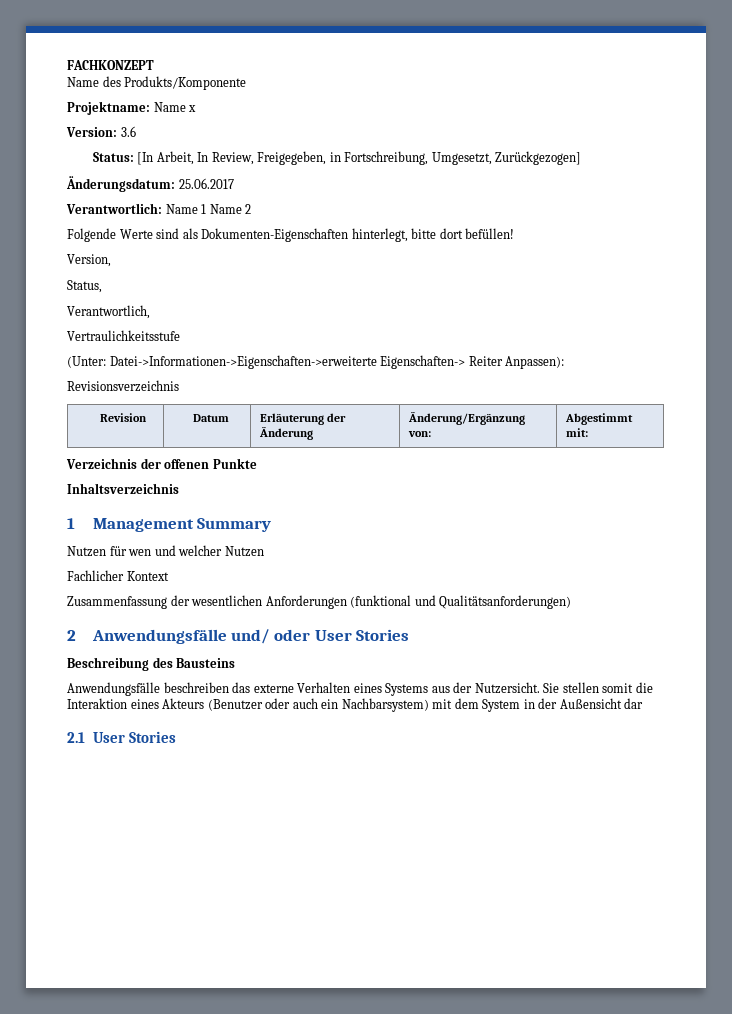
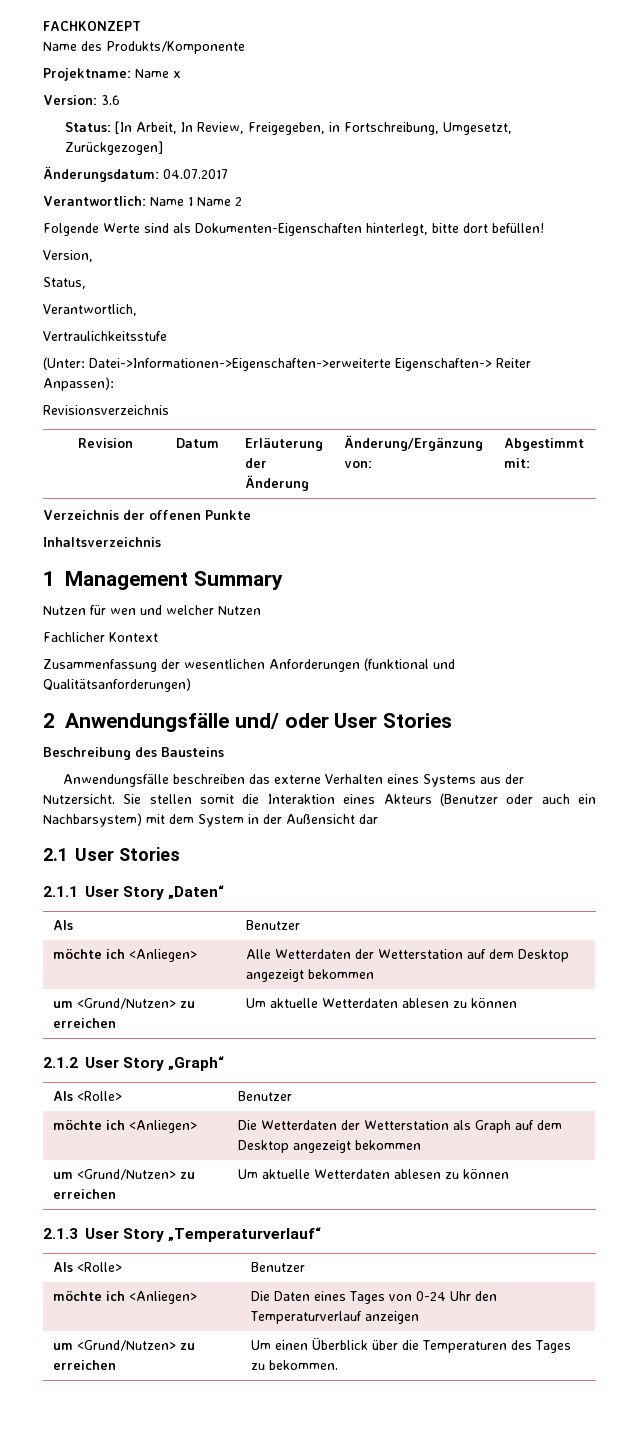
- Änderungsdatum: 25.06.2017
+ Änderungsdatum: 04.07.2017
+ 2.1.1 User Story „Daten“
+ Als | Benutzer
+ möchte ich <Anliegen> | Alle Wetterdaten der Wetterstation auf dem Desktop angezeigt bekommen
+ um <Grund/Nutzen> zu erreichen | Um aktuelle Wetterdaten ablesen zu können
+ 2.1.2 User Story „Graph“
+ Als <Rolle> | Benutzer
+ möchte ich <Anliegen> | Die Wetterdaten der Wetterstation als Graph auf dem Desktop angezeigt bekommen
+ um <Grund/Nutzen> zu erreichen | Um aktuelle Wetterdaten ablesen zu können
+ 2.1.3 User Story „Temperaturverlauf“
+ Als <Rolle> | Benutzer
+ möchte ich <Anliegen> | Die Daten eines Tages von 0-24 Uhr den Temperaturverlauf anzeigen
+ um <Grund/Nutzen> zu erreichen | Um einen Überblick über die Temperaturen des Tages zu bekommen.

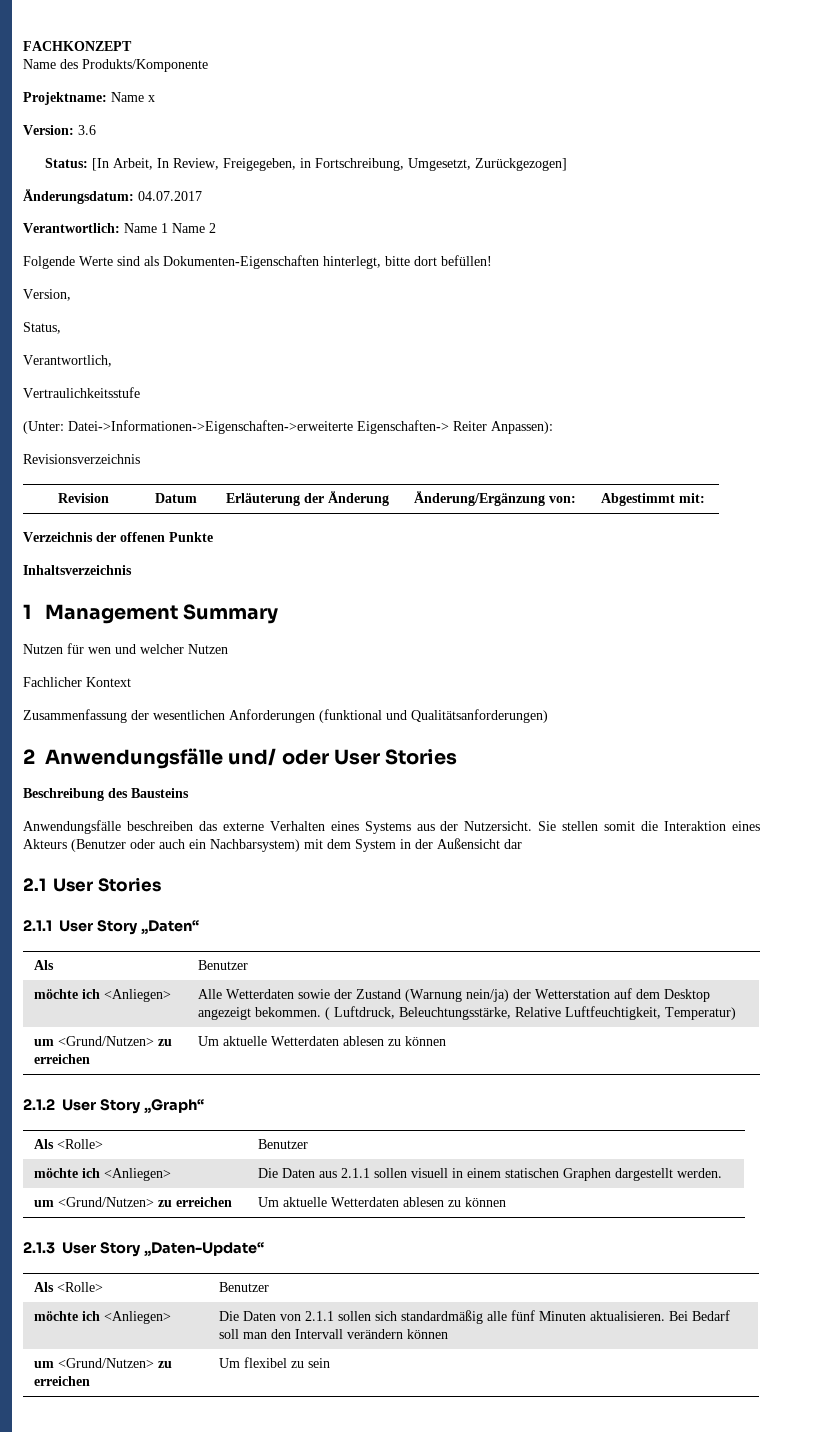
- möchte ich <Anliegen> | Alle Wetterdaten der Wetterstation auf dem Desktop angezeigt bekommen
+ möchte ich <Anliegen> | Alle Wetterdaten sowie der Zustand (Warnung nein/ja) der Wetterstation auf dem Desktop angezeigt bekommen. ( Luftdruck, Beleuchtungsstärke, Relative Luftfeuchtigkeit, Temperatur)
- möchte ich <Anliegen> | Die Wetterdaten der Wetterstation als Graph auf dem Desktop angezeigt bekommen
+ möchte ich <Anliegen> | Die Daten aus 2.1.1 sollen visuell in einem statischen Graphen dargestellt werden.
- 2.1.3 User Story „Temperaturverlauf“
+ 2.1.3 User Story „Daten-Update“
  Als <Rolle> | Benutzer
- möchte ich <Anliegen> | Die Daten eines Tages von 0-24 Uhr den Temperaturverlauf anzeigen
- um <Grund/Nutzen> zu erreichen | Um einen Überblick über die Temperaturen des Tages zu bekommen.
+ möchte ich <Anliegen> | Die Daten von 2.1.1 sollen sich standardmäßig alle fünf Minuten aktualisieren. Bei Bedarf soll man den Intervall verändern können
+ um <Grund/Nutzen> zu erreichen | Um flexibel zu sein

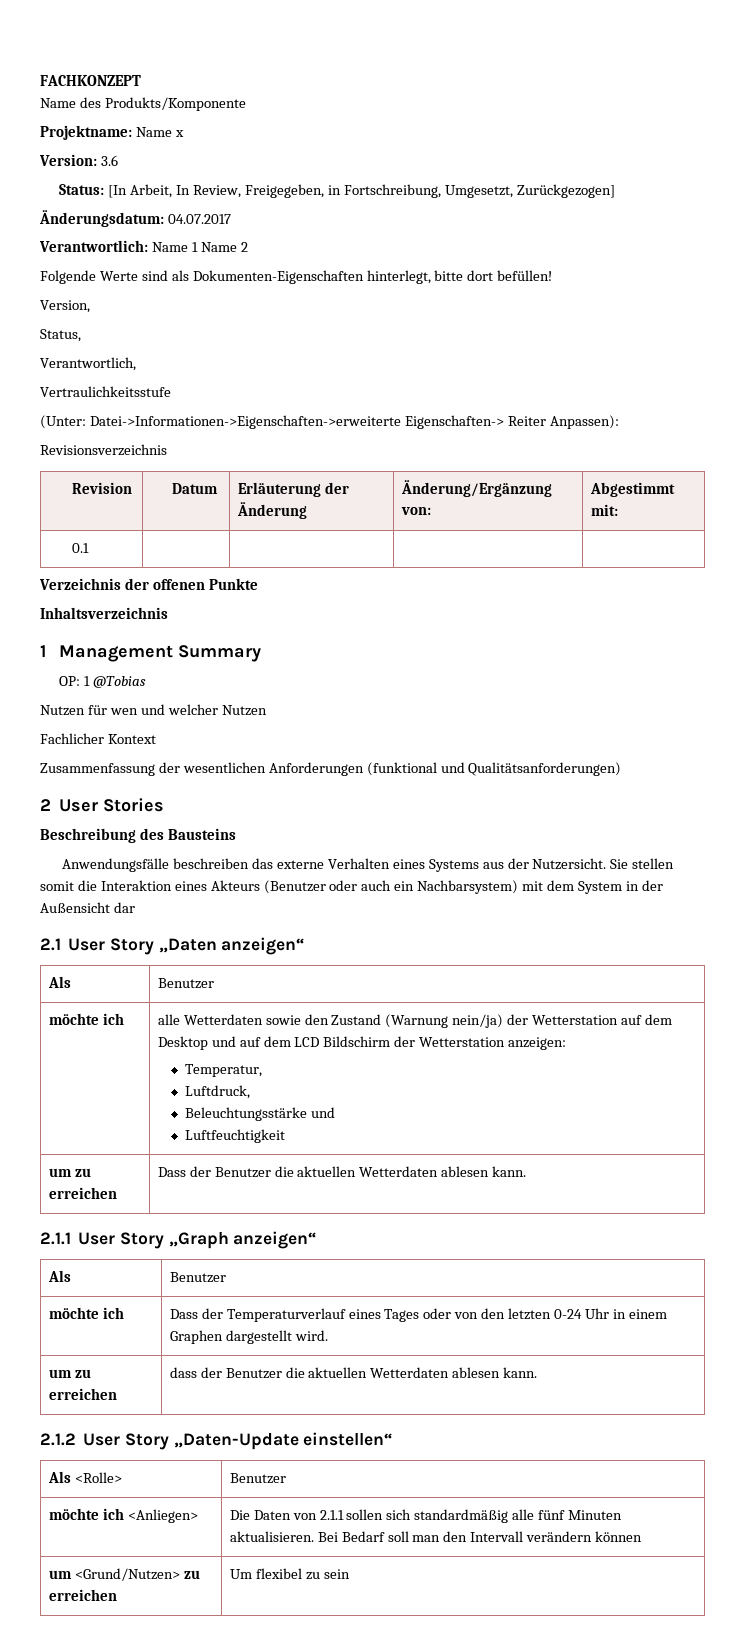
+ 0.1 | | | |
+ OP: 1 @Tobias
- 2 Anwendungsfälle und/ oder User Stories
+ 2 User Stories
- 2.1 User Stories
- 2.1.1 User Story „Daten“
+ 2.1 User Story „Daten anzeigen“
  Als | Benutzer
- möchte ich <Anliegen> | Alle Wetterdaten sowie der Zustand (Warnung nein/ja) der Wetterstation auf dem Desktop angezeigt bekommen. ( Luftdruck, Beleuchtungsstärke, Relative Luftfeuchtigkeit, Temperatur)
- um <Grund/Nutzen> zu erreichen | Um aktuelle Wetterdaten ablesen zu können
- 2.1.2 User Story „Graph“
- Als <Rolle> | Benutzer
- möchte ich <Anliegen> | Die Daten aus 2.1.1 sollen visuell in einem statischen Graphen dargestellt werden.
- um <Grund/Nutzen> zu erreichen | Um aktuelle Wetterdaten ablesen zu können
- 2.1.3 User Story „Daten-Update“
+ möchte ich | alle Wetterdaten sowie den Zustand (Warnung nein/ja) der Wetterstation auf dem Desktop und auf dem LCD Bildschirm der Wetterstation anzeigen:
+ Temperatur,
+ Luftdruck,
+ Beleuchtungsstärke und
+ Luftfeuchtigkeit
+ um zu erreichen | Dass der Benutzer die aktuellen Wetterdaten ablesen kann.
+ 2.1.1 User Story „Graph anzeigen“
+ Als | Benutzer
+ möchte ich | Dass der Temperaturverlauf eines Tages oder von den letzten 0-24 Uhr in einem Graphen dargestellt wird.
+ um zu erreichen | dass der Benutzer die aktuellen Wetterdaten ablesen kann.
+ 2.1.2 User Story „Daten-Update einstellen“

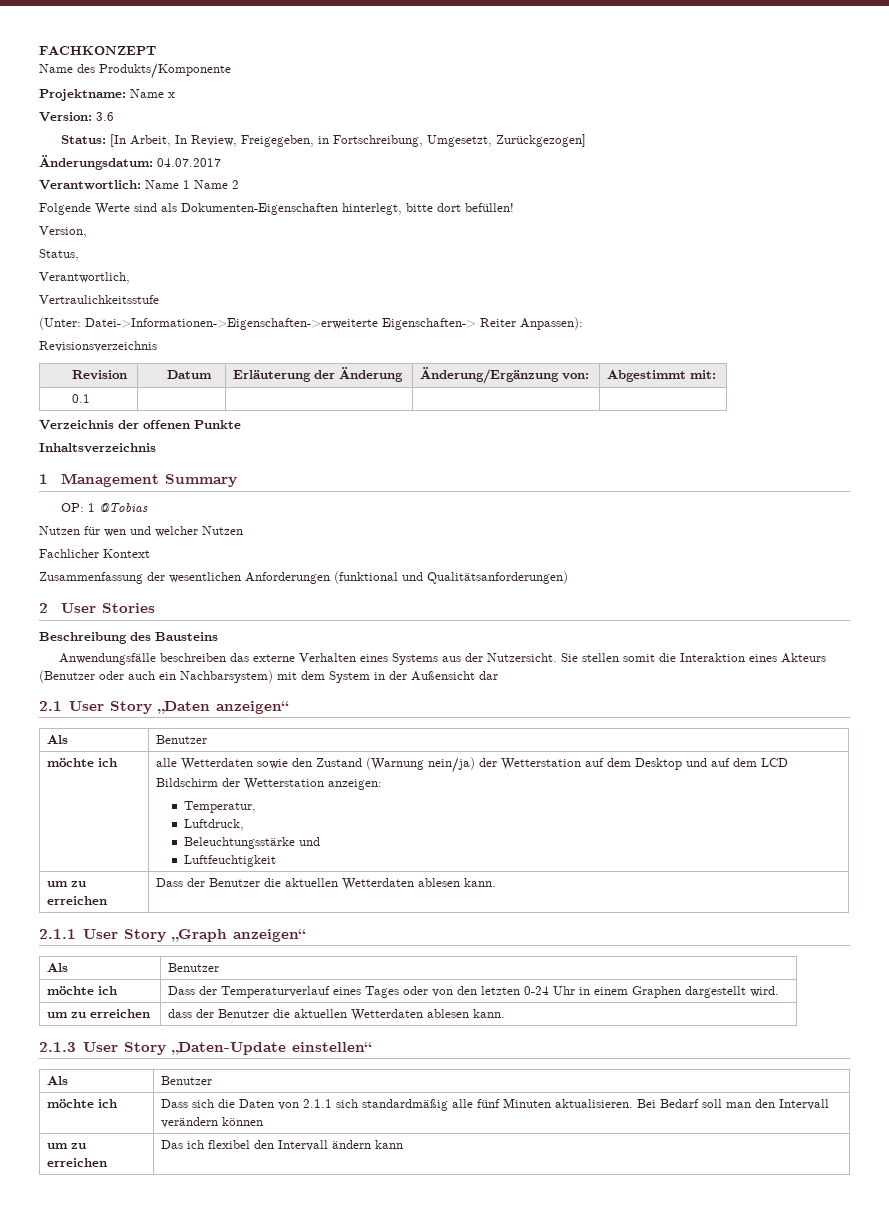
- 2.1.2 User Story „Daten-Update einstellen“
- Als <Rolle> | Benutzer
- möchte ich <Anliegen> | Die Daten von 2.1.1 sollen sich standardmäßig alle fünf Minuten aktualisieren. Bei Bedarf soll man den Intervall verändern können
+ 2.1.3 User Story „Daten-Update einstellen“
+ Als | Benutzer
+ möchte ich | Dass sich die Daten von 2.1.1 sich standardmäßig alle fünf Minuten aktualisieren. Bei Bedarf soll man den Intervall verändern können
- um <Grund/Nutzen> zu erreichen | Um flexibel zu sein
+ um zu erreichen | Das ich flexibel den Intervall ändern kann

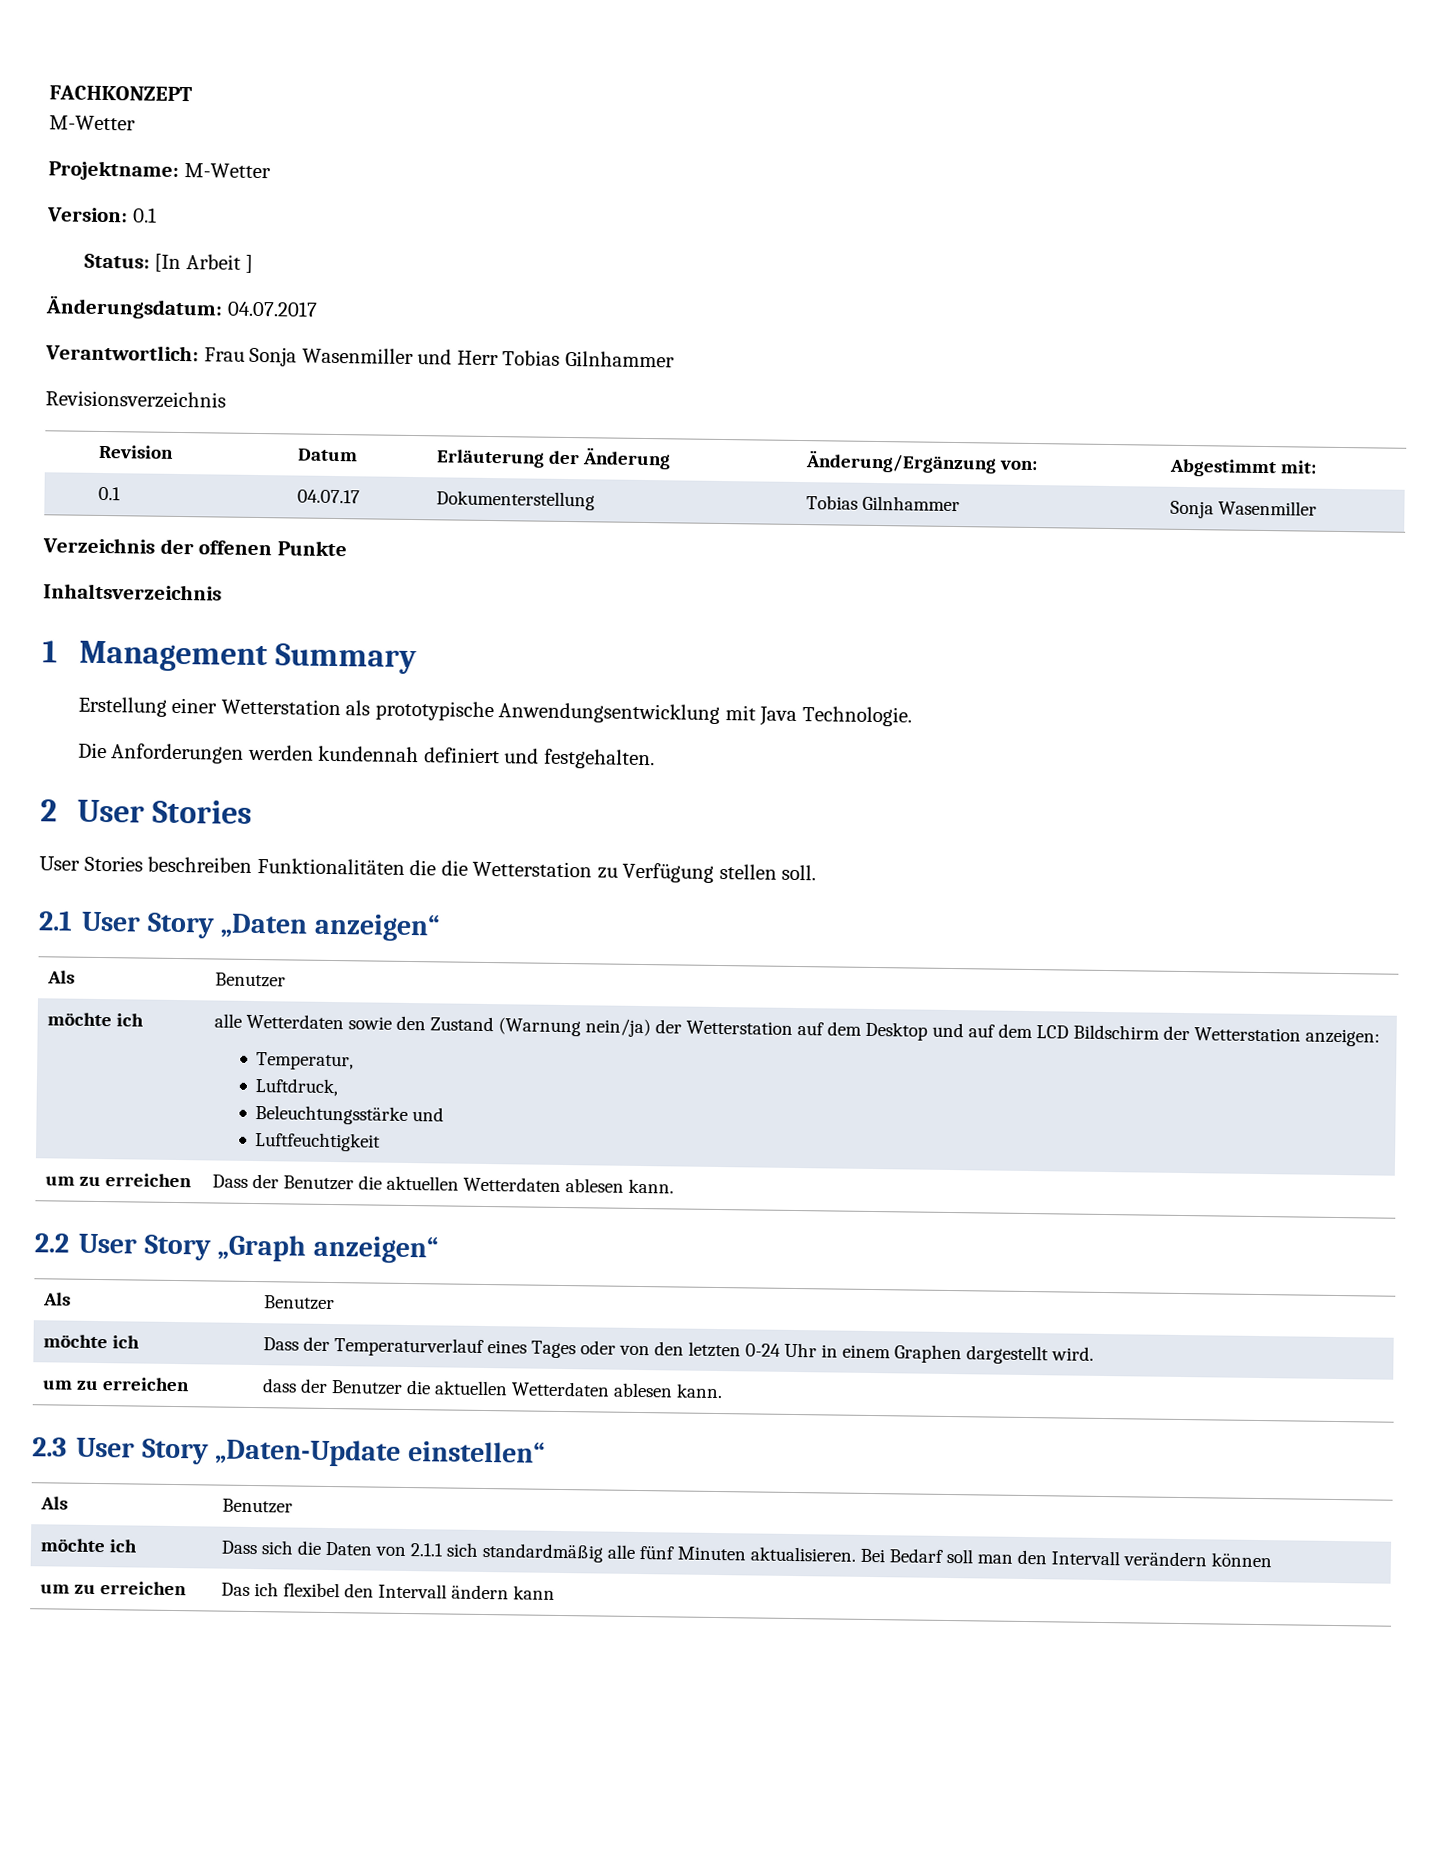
  FACHKONZEPT
- Name des Produkts/Komponente
+ M-Wetter
- Projektname: Name x
+ Projektname: M-Wetter
- Version: 3.6
+ Version: 0.1
- Status: [In Arbeit, In Review, Freigegeben, in Fortschreibung, Umgesetzt, Zurückgezogen]
+ Status: [In Arbeit ]
  Änderungsdatum: 04.07.2017
- Verantwortlich: Name 1 Name 2
- Folgende Werte sind als Dokumenten-Eigenschaften hinterlegt, bitte dort befüllen!
- Version,
- Status,
- Verantwortlich,
- Vertraulichkeitsstufe
- (Unter: Datei->Informationen->Eigenschaften->erweiterte Eigenschaften-> Reiter Anpassen):
+ Verantwortlich: Frau Sonja Wasenmiller und Herr Tobias Gilnhammer
- 0.1 | | | |
+ 0.1 | 04.07.17 | Dokumenterstellung | Tobias Gilnhammer | Sonja Wasenmiller
- OP: 1 @Tobias
- Nutzen für wen und welcher Nutzen
- Fachlicher Kontext
- Zusammenfassung der wesentlichen Anforderungen (funktional und Qualitätsanforderungen)
+ Erstellung einer Wetterstation als prototypische Anwendungsentwicklung mit Java Technologie.
+ Die Anforderungen werden kundennah definiert und festgehalten.
  2 User Stories
- Beschreibung des Bausteins
- Anwendungsfälle beschreiben das externe Verhalten eines Systems aus der Nutzersicht. Sie stellen somit die Interaktion eines Akteurs (Benutzer oder auch ein Nachbarsystem) mit dem System in der Außensicht dar
+ User Stories beschreiben Funktionalitäten die die Wetterstation zu Verfügung stellen soll.
- 2.1.1 User Story „Graph anzeigen“
+ 2.2 User Story „Graph anzeigen“
- 2.1.3 User Story „Daten-Update einstellen“
+ 2.3 User Story „Daten-Update einstellen“

